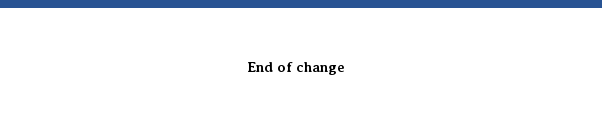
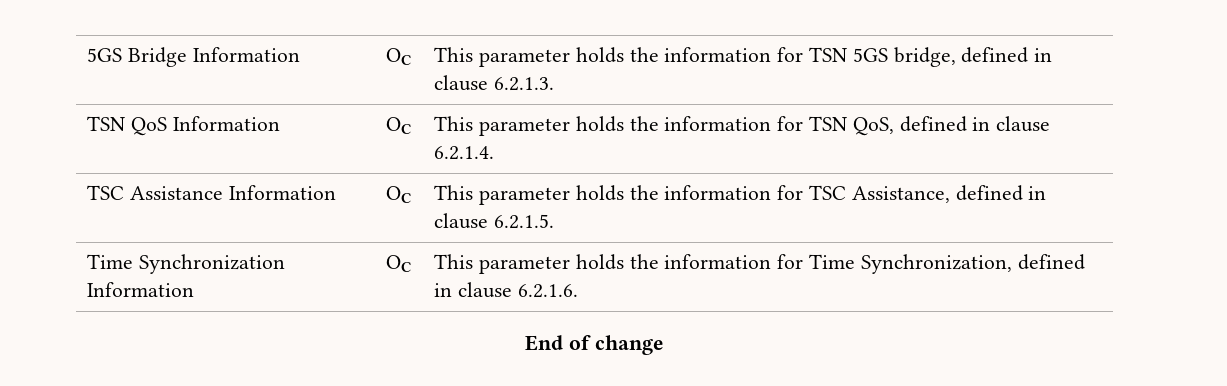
+ 5GS Bridge Information | OC | This parameter holds the information for TSN 5GS bridge, defined in clause 6.2.1.3.
+ TSN QoS Information | OC | This parameter holds the information for TSN QoS, defined in clause 6.2.1.4.
+ TSC Assistance Information | OC | This parameter holds the information for TSC Assistance, defined in clause 6.2.1.5.
+ Time Synchronization Information | OC | This parameter holds the information for Time Synchronization, defined in clause 6.2.1.6.

